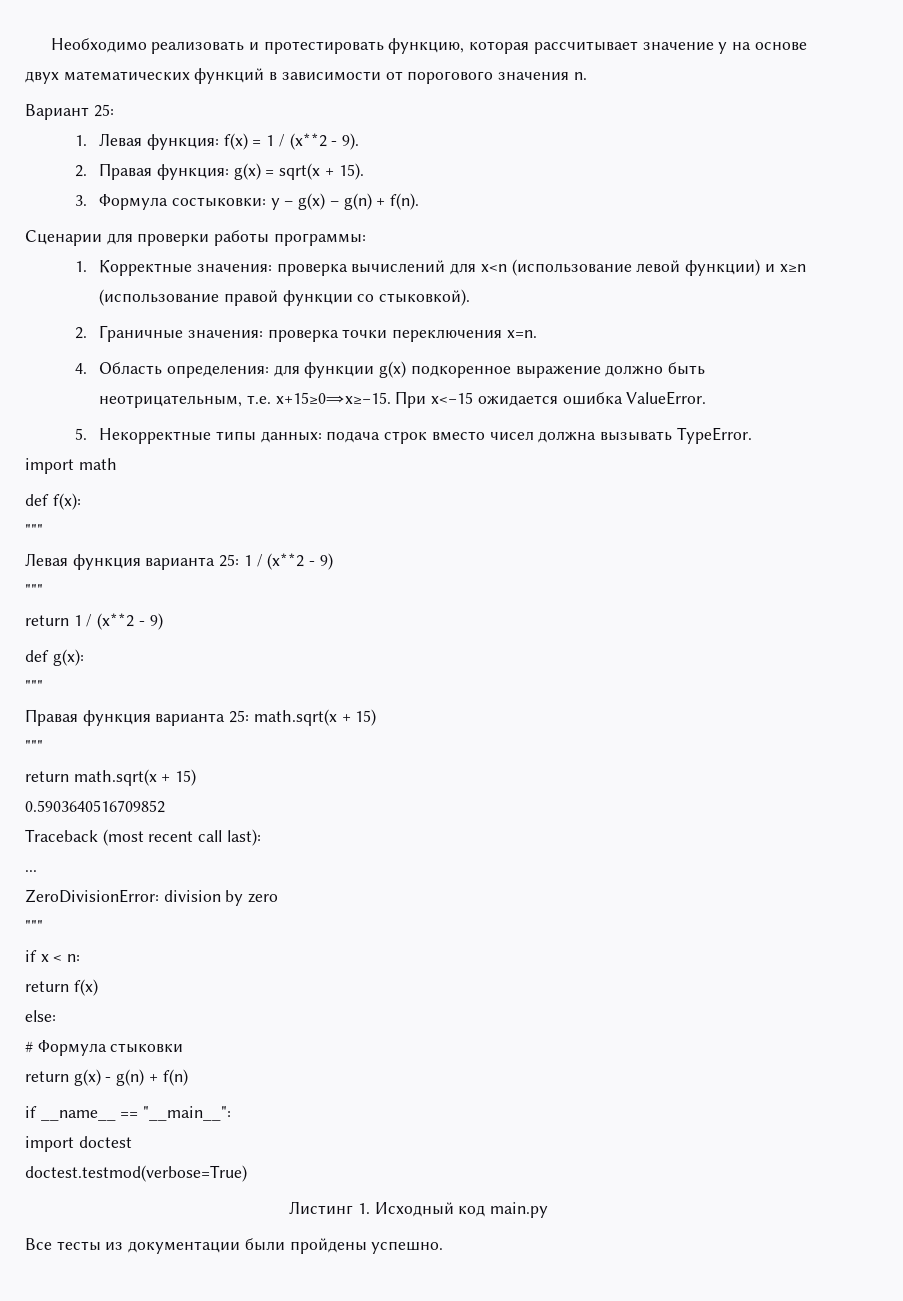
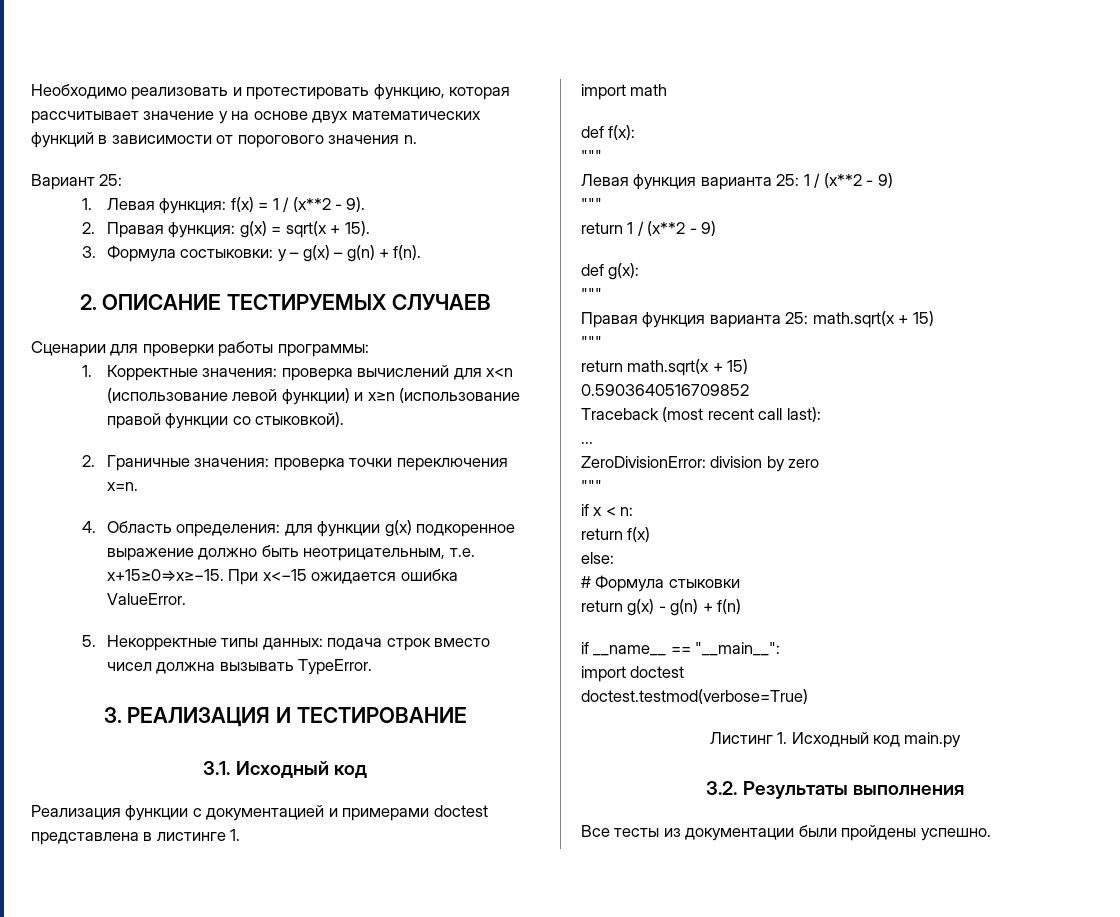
+ 2. ОПИСАНИЕ ТЕСТИРУЕМЫХ СЛУЧАЕВ
+ 3. РЕАЛИЗАЦИЯ И ТЕСТИРОВАНИЕ
+ 3.1. Исходный код
+ Реализация функции с документацией и примерами doctest представлена в листинге 1.
+ 3.2. Результаты выполнения

